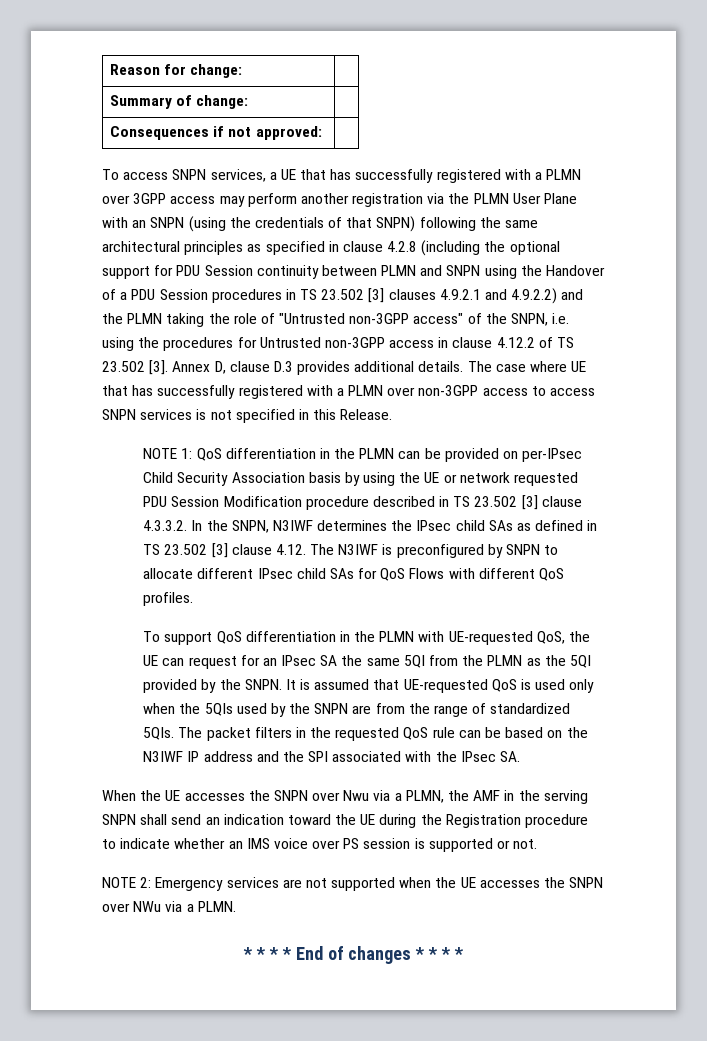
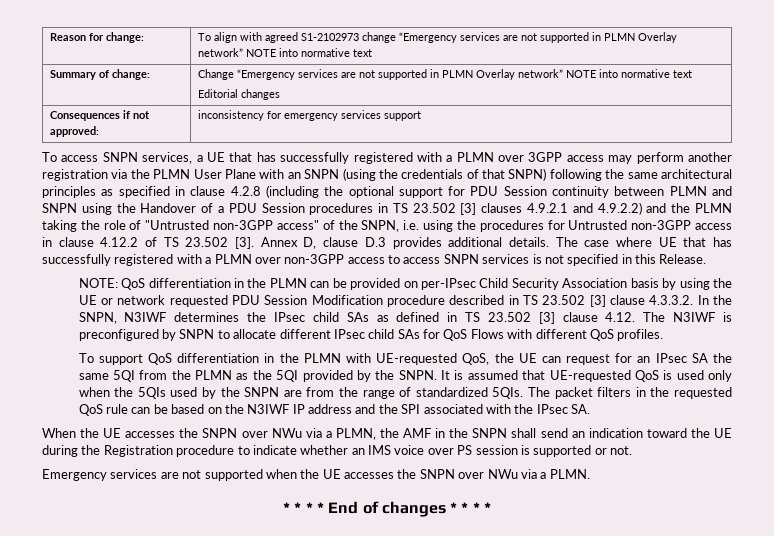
- Reason for change: |
- Summary of change: |
+ Reason for change: | To align with agreed S1-2102973 change “Emergency services are not supported in PLMN Overlay network” NOTE into normative text
+ Summary of change: | Change “Emergency services are not supported in PLMN Overlay network” NOTE into normative text
+ Editorial changes
- Consequences if not approved: |
+ Consequences if not approved: | inconsistency for emergency services support
- NOTE 1:
+ NOTE:
- When the UE accesses the SNPN over Nwu via a PLMN, the AMF in the serving SNPN shall send an indication toward the UE during the Registration procedure to indicate whether an IMS voice over PS session is supported or not.
+ When the UE accesses the SNPN over NWu via a PLMN, the AMF in the SNPN shall send an indication toward the UE during the Registration procedure to indicate whether an IMS voice over PS session is supported or not.
- NOTE 2: Emergency services are not supported when the UE accesses the SNPN over NWu via a PLMN.
+ Emergency services are not supported when the UE accesses the SNPN over NWu via a PLMN.

